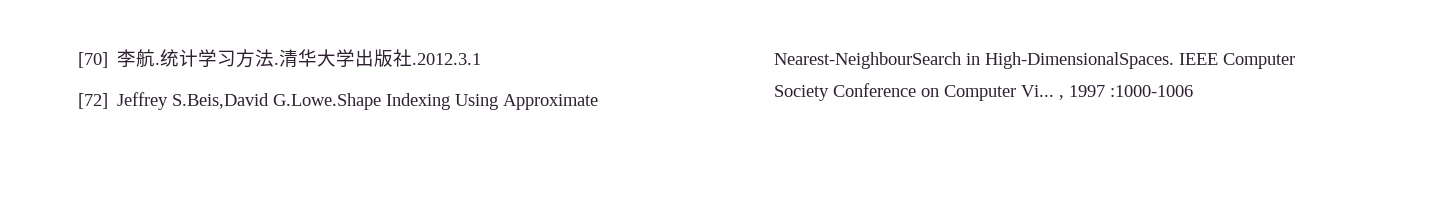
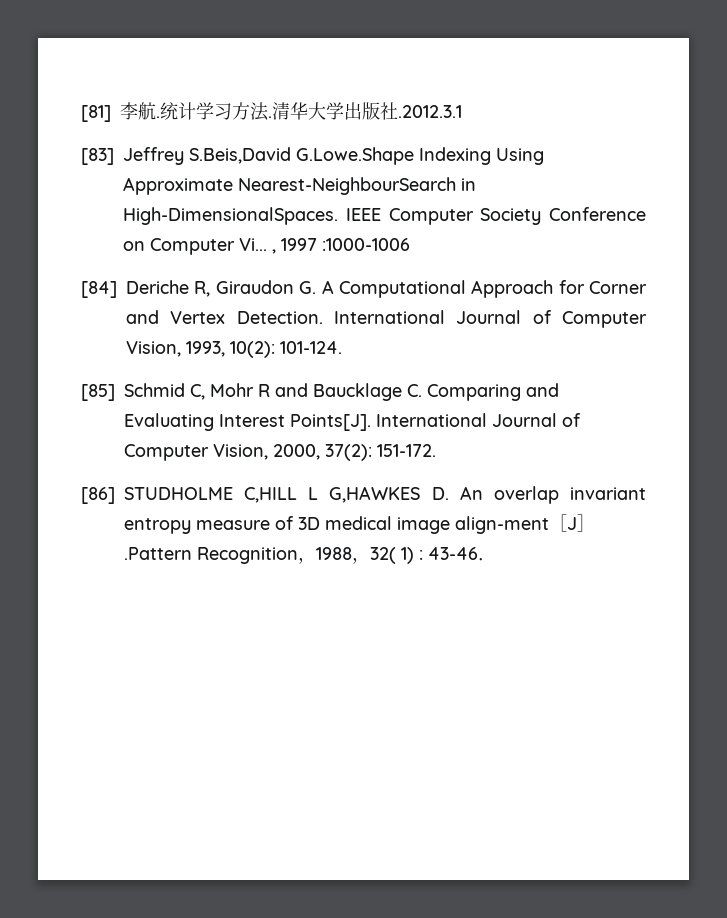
- [70]李航.
+ [81]李航.
- [72] Jeffrey S.Beis,David G.Lowe.Shape Indexing Using Approximate Nearest-NeighbourSearch in High-DimensionalSpaces.
+ [83] Jeffrey S.Beis,David G.Lowe.Shape Indexing Using Approximate Nearest-NeighbourSearch in High-DimensionalSpaces.
+ [84] Deriche R, Giraudon G. A Computational Approach for Corner and Vertex Detection. International Journal of Computer Vision, 1993, 10(2): 101-124.
+ [85] Schmid C, Mohr R and Baucklage C. Comparing and Evaluating Interest Points[J]. International Journal of Computer Vision, 2000, 37(2): 151-172.
+ [86] STUDHOLME C,HILL L G,HAWKES D. An overlap invariant entropy measure of 3D medical image align-ment［J］.Pattern Recognition，1988，32( 1) : 43-46．

